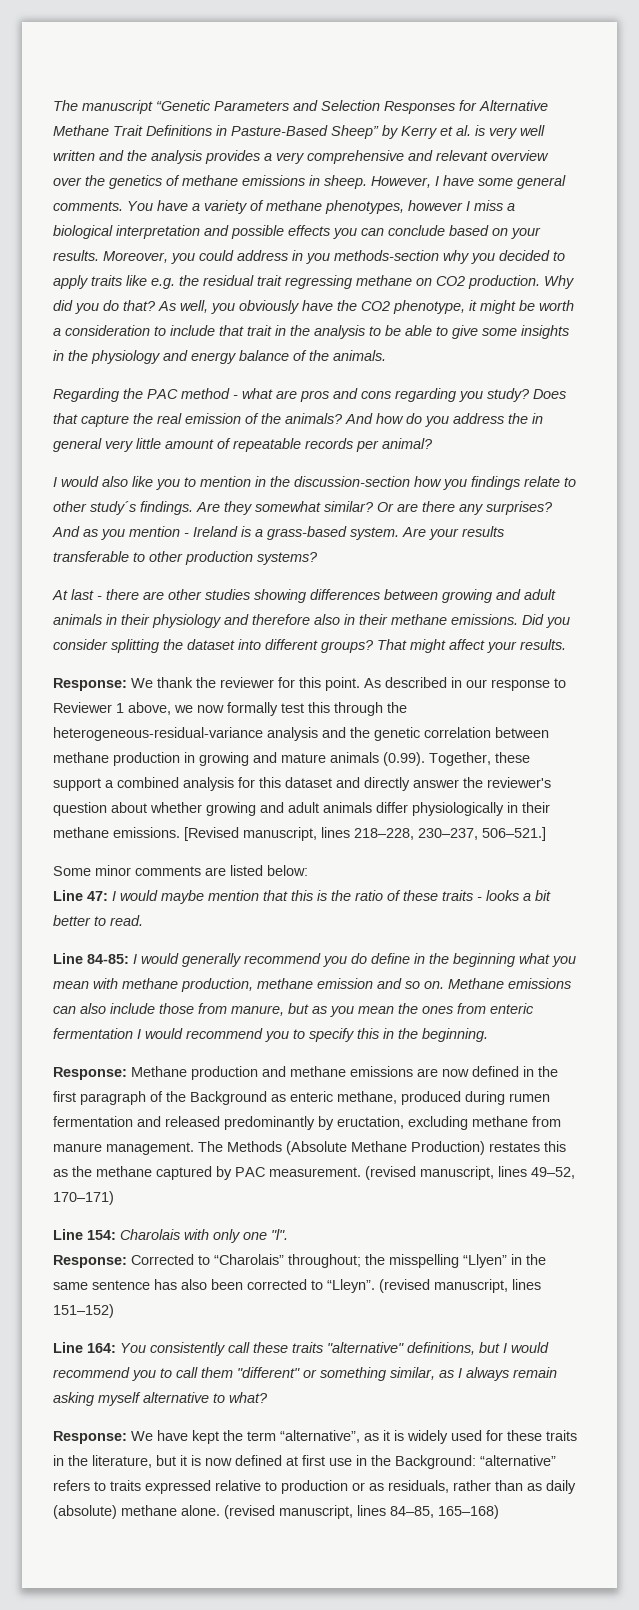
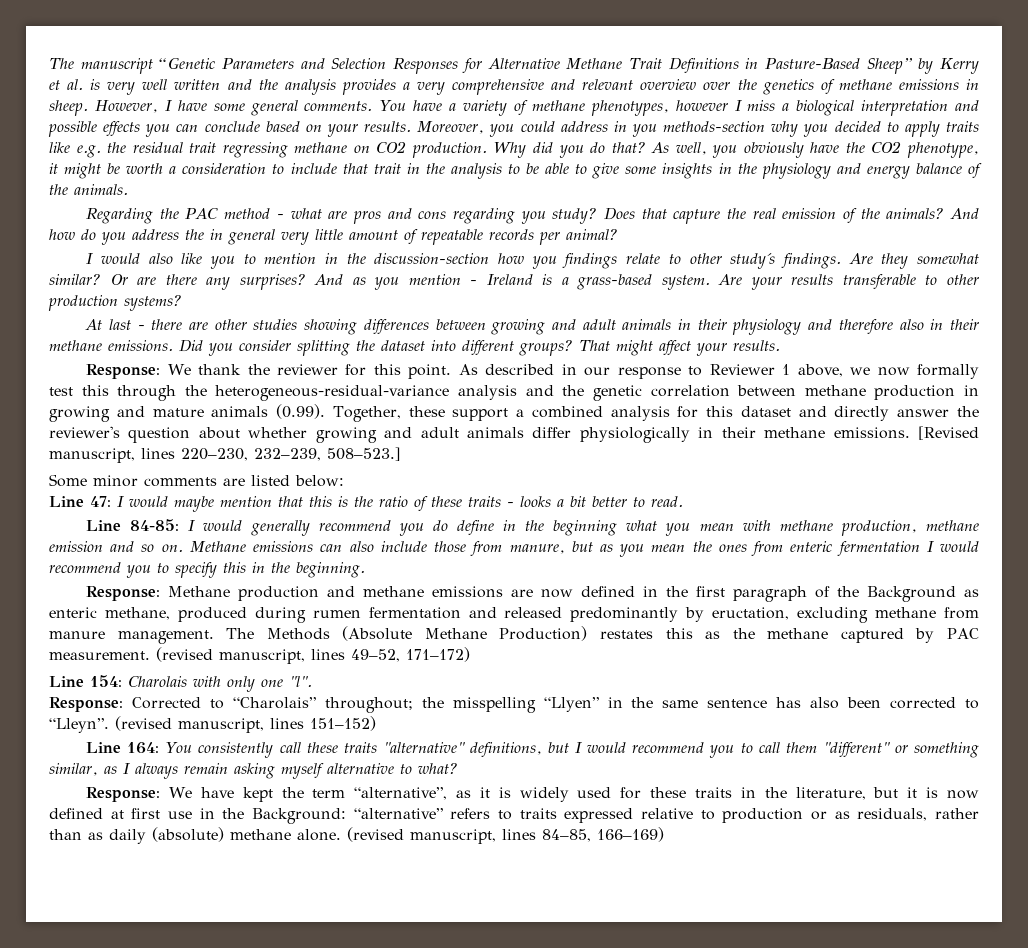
- [Revised manuscript, lines 218–228, 230–237, 506–521.]
+ [Revised manuscript, lines 220–230, 232–239, 508–523.]
- (revised manuscript, lines 49–52, 170–171)
+ (revised manuscript, lines 49–52, 171–172)
- (revised manuscript, lines 84–85, 165–168)
+ (revised manuscript, lines 84–85, 166–169)

